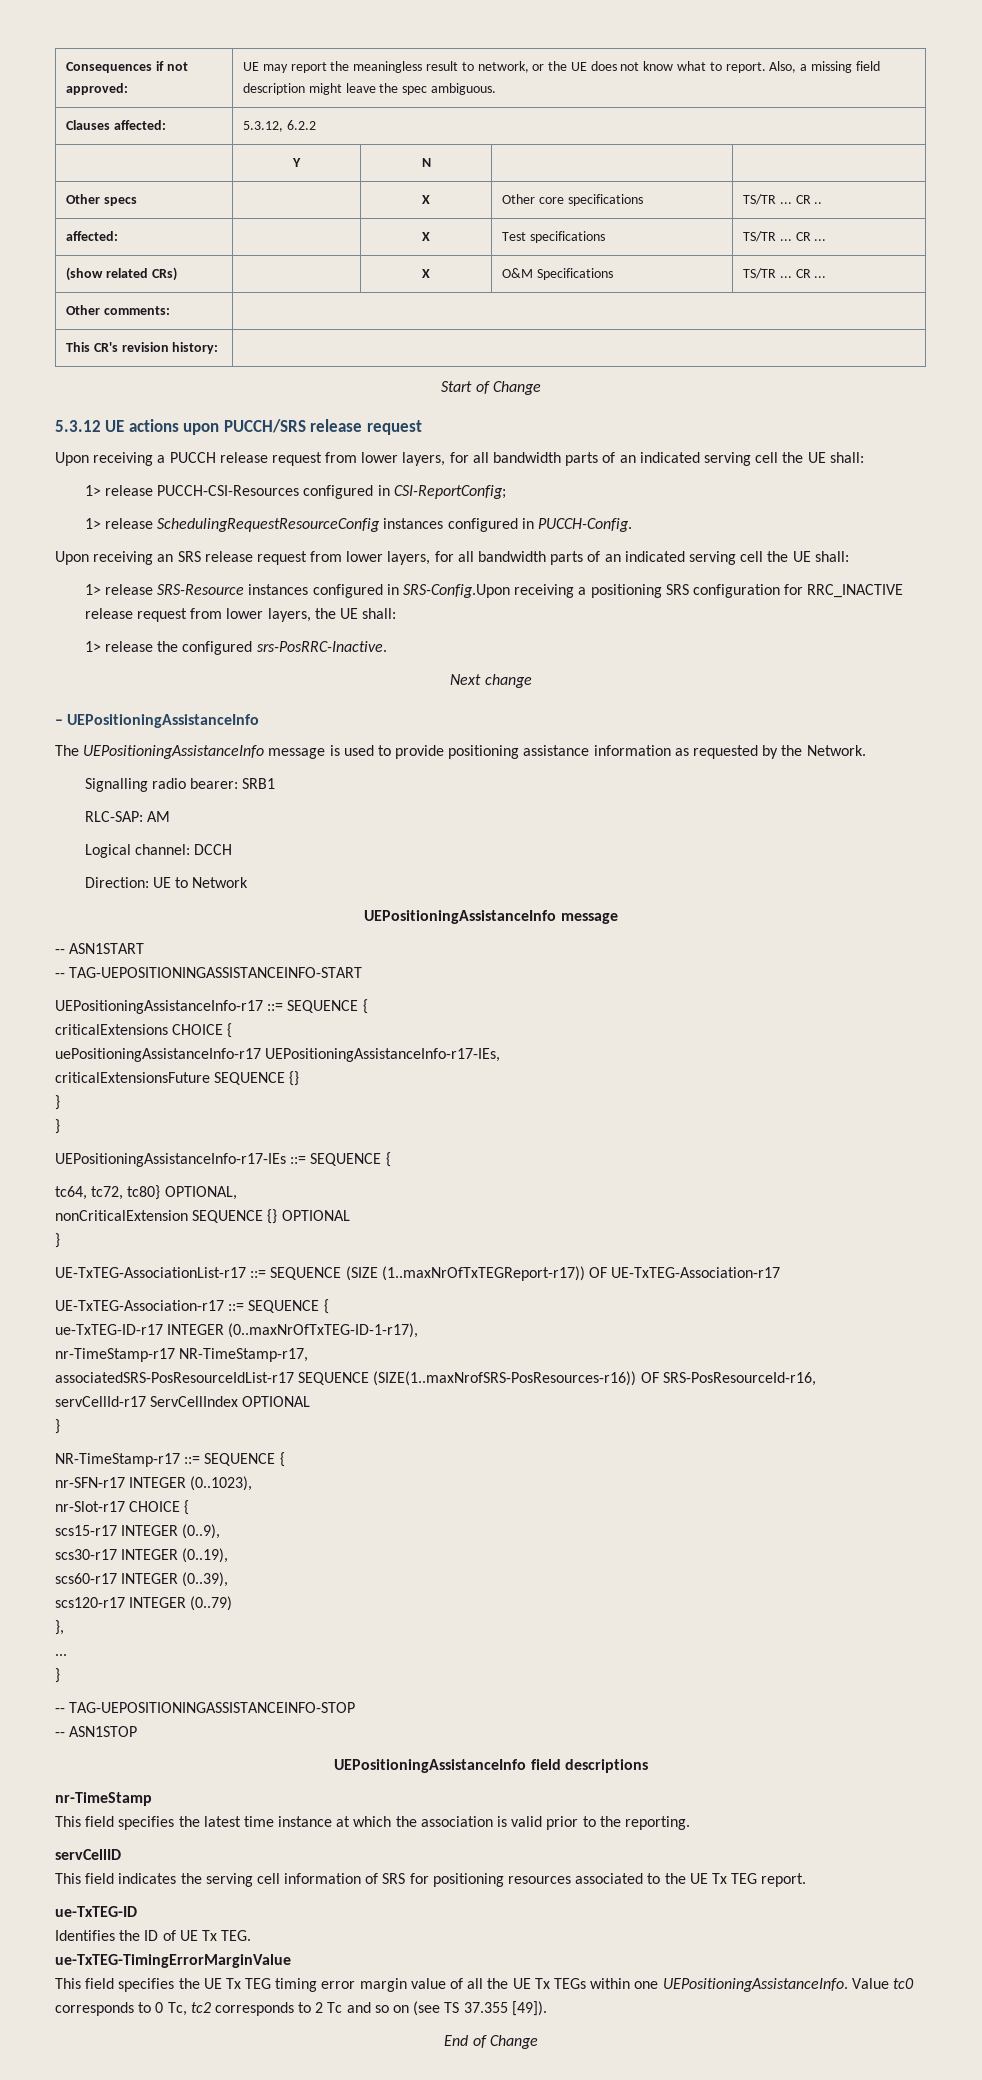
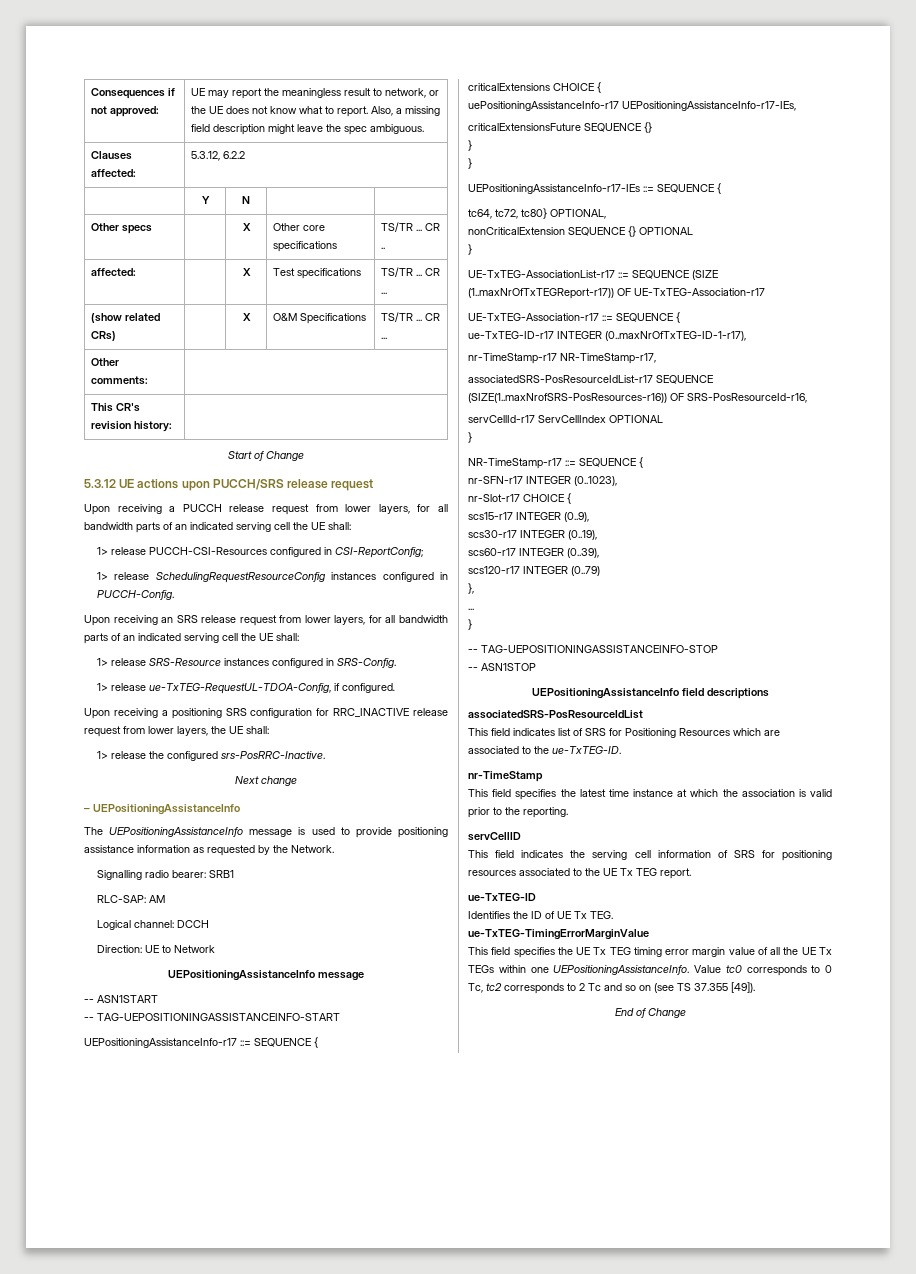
- 1> release SRS-Resource instances configured in SRS-Config.Upon receiving a positioning SRS configuration for RRC_INACTIVE release request from lower layers, the UE shall:
+ 1> release SRS-Resource instances configured in SRS-Config.
+ 1> release ue-TxTEG-RequestUL-TDOA-Config, if configured.
+ Upon receiving a positioning SRS configuration for RRC_INACTIVE release request from lower layers, the UE shall:
+ associatedSRS-PosResourceIdList
+ This field indicates list of SRS for Positioning Resources which are associated to the ue-TxTEG-ID.

